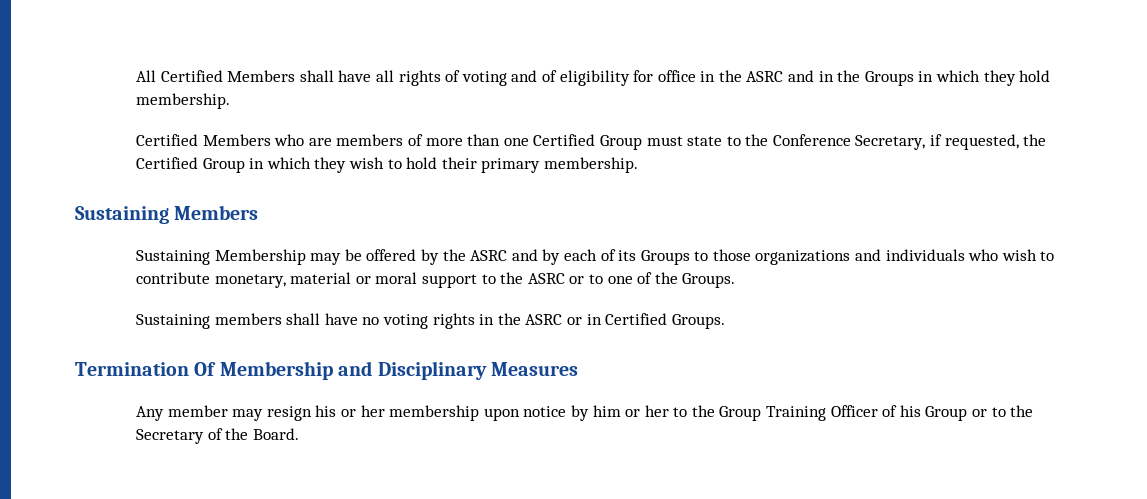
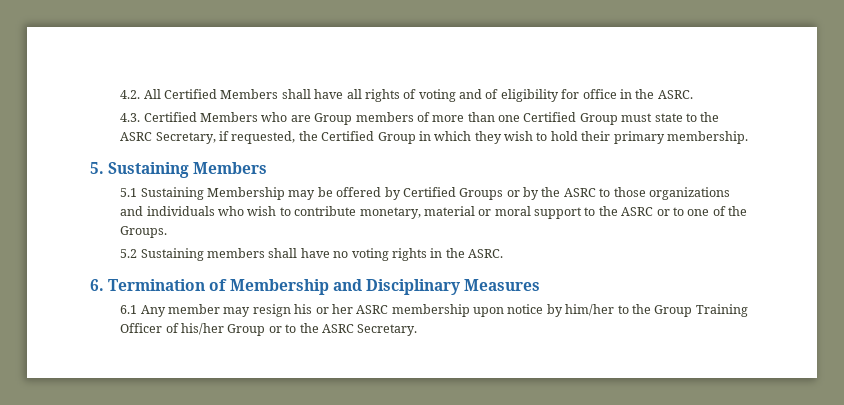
- All Certified Members shall have all rights of voting and of eligibility for office in the ASRC and in the Groups in which they hold membership.
- Certified Members who are members of more than one Certified Group must state to the Conference Secretary, if requested, the Certified Group in which they wish to hold their primary membership.
+ 4.2. All Certified Members shall have all rights of voting and of eligibility for office in the ASRC.
+ 4.3. Certified Members who are Group members of more than one Certified Group must state to the ASRC Secretary, if requested, the Certified Group in which they wish to hold their primary membership.
- Sustaining Members
+ 5. Sustaining Members
- Sustaining Membership may be offered by the ASRC and by each of its Groups to those organizations and individuals who wish to contribute monetary, material or moral support to the ASRC or to one of the Groups.
+ 5.1 Sustaining Membership may be offered by Certified Groups or by the ASRC to those organizations and individuals who wish to contribute monetary, material or moral support to the ASRC or to one of the Groups.
- Sustaining members shall have no voting rights in the ASRC or in Certified Groups.
- Termination Of Membership and Disciplinary Measures
+ 5.2 Sustaining members shall have no voting rights in the ASRC.
+ 6. Termination of Membership and Disciplinary Measures
- Any member may resign his or her membership upon notice by him or her to the Group Training Officer of his Group or to the Secretary of the Board.
+ 6.1 Any member may resign his or her ASRC membership upon notice by him/her to the Group Training Officer of his/her Group or to the ASRC Secretary.

